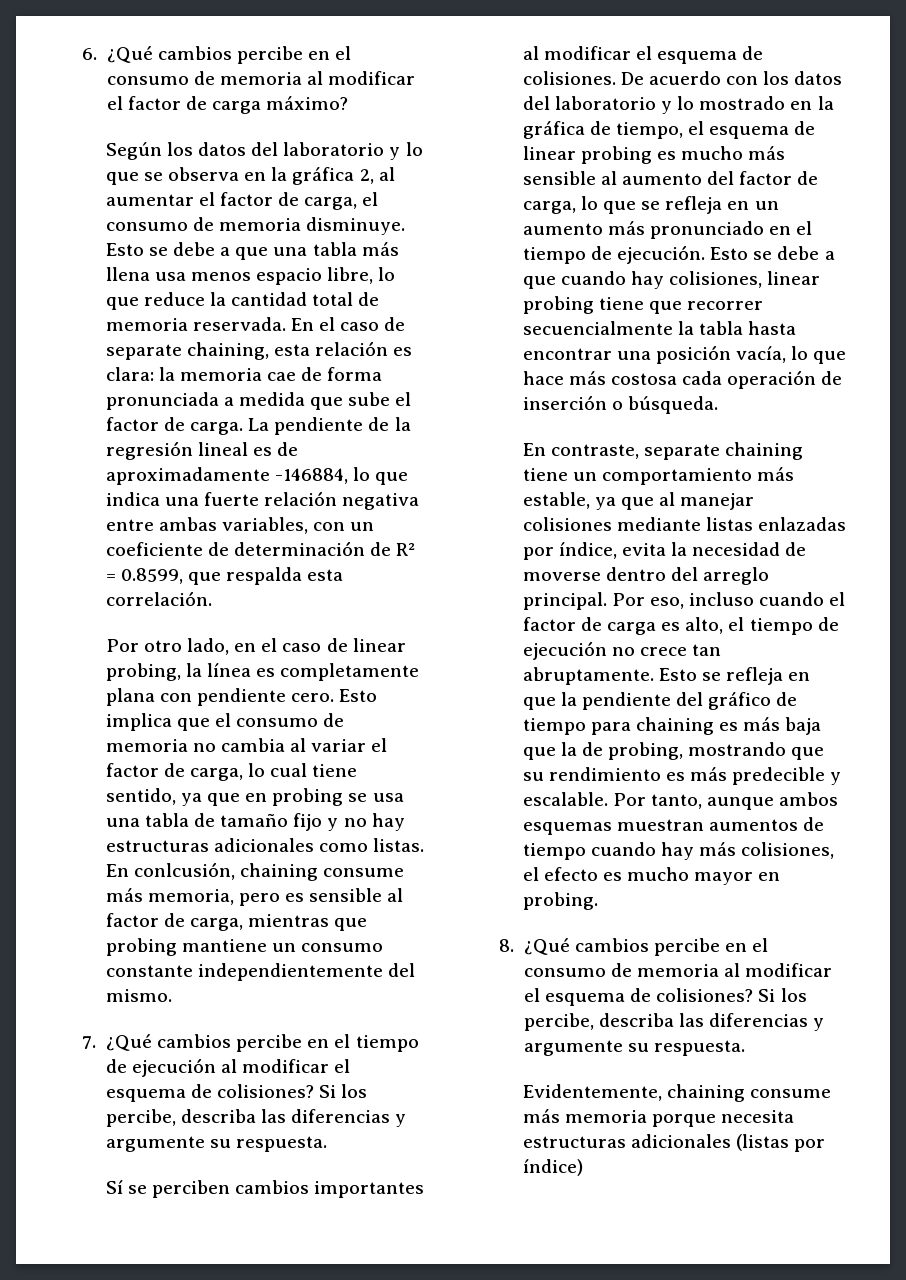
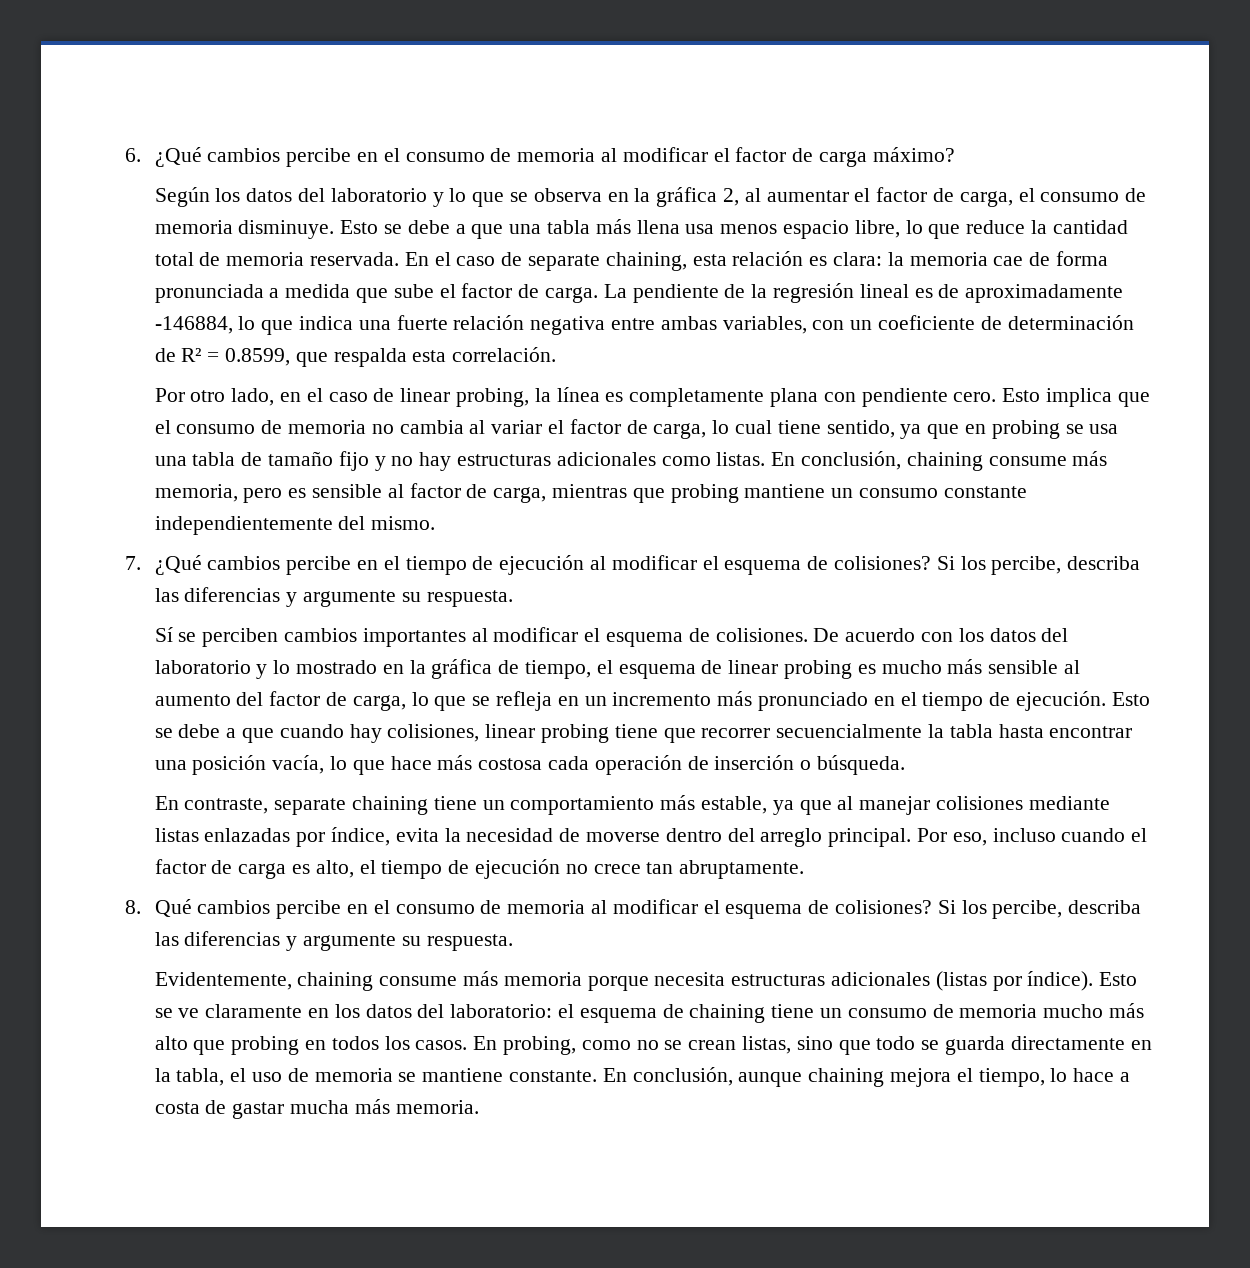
- En conlcusión, chaining consume más memoria, pero es sensible al factor de carga, mientras que probing mantiene un consumo constante independientemente del mismo.
+ En conclusión, chaining consume más memoria, pero es sensible al factor de carga, mientras que probing mantiene un consumo constante independientemente del mismo.
- De acuerdo con los datos del laboratorio y lo mostrado en la gráfica de tiempo, el esquema de linear probing es mucho más sensible al aumento del factor de carga, lo que se refleja en un aumento más pronunciado en el tiempo de ejecución.
+ De acuerdo con los datos del laboratorio y lo mostrado en la gráfica de tiempo, el esquema de linear probing es mucho más sensible al aumento del factor de carga, lo que se refleja en un incremento más pronunciado en el tiempo de ejecución.
- Esto se refleja en que la pendiente del gráfico de tiempo para chaining es más baja que la de probing, mostrando que su rendimiento es más predecible y escalable. Por tanto, aunque ambos esquemas muestran aumentos de tiempo cuando hay más colisiones, el efecto es mucho mayor en probing.
- 8. ¿Qué cambios percibe en el consumo de memoria al modificar el esquema de colisiones?
+ 8. Qué cambios percibe en el consumo de memoria al modificar el esquema de colisiones?
- Evidentemente, chaining consume más memoria porque necesita estructuras adicionales (listas por índice)
+ Evidentemente, chaining consume más memoria porque necesita estructuras adicionales (listas por índice). Esto se ve claramente en los datos del laboratorio: el esquema de chaining tiene un consumo de memoria mucho más alto que probing en todos los casos. En probing, como no se crean listas, sino que todo se guarda directamente en la tabla, el uso de memoria se mantiene constante. En conclusión, aunque chaining mejora el tiempo, lo hace a costa de gastar mucha más memoria.

